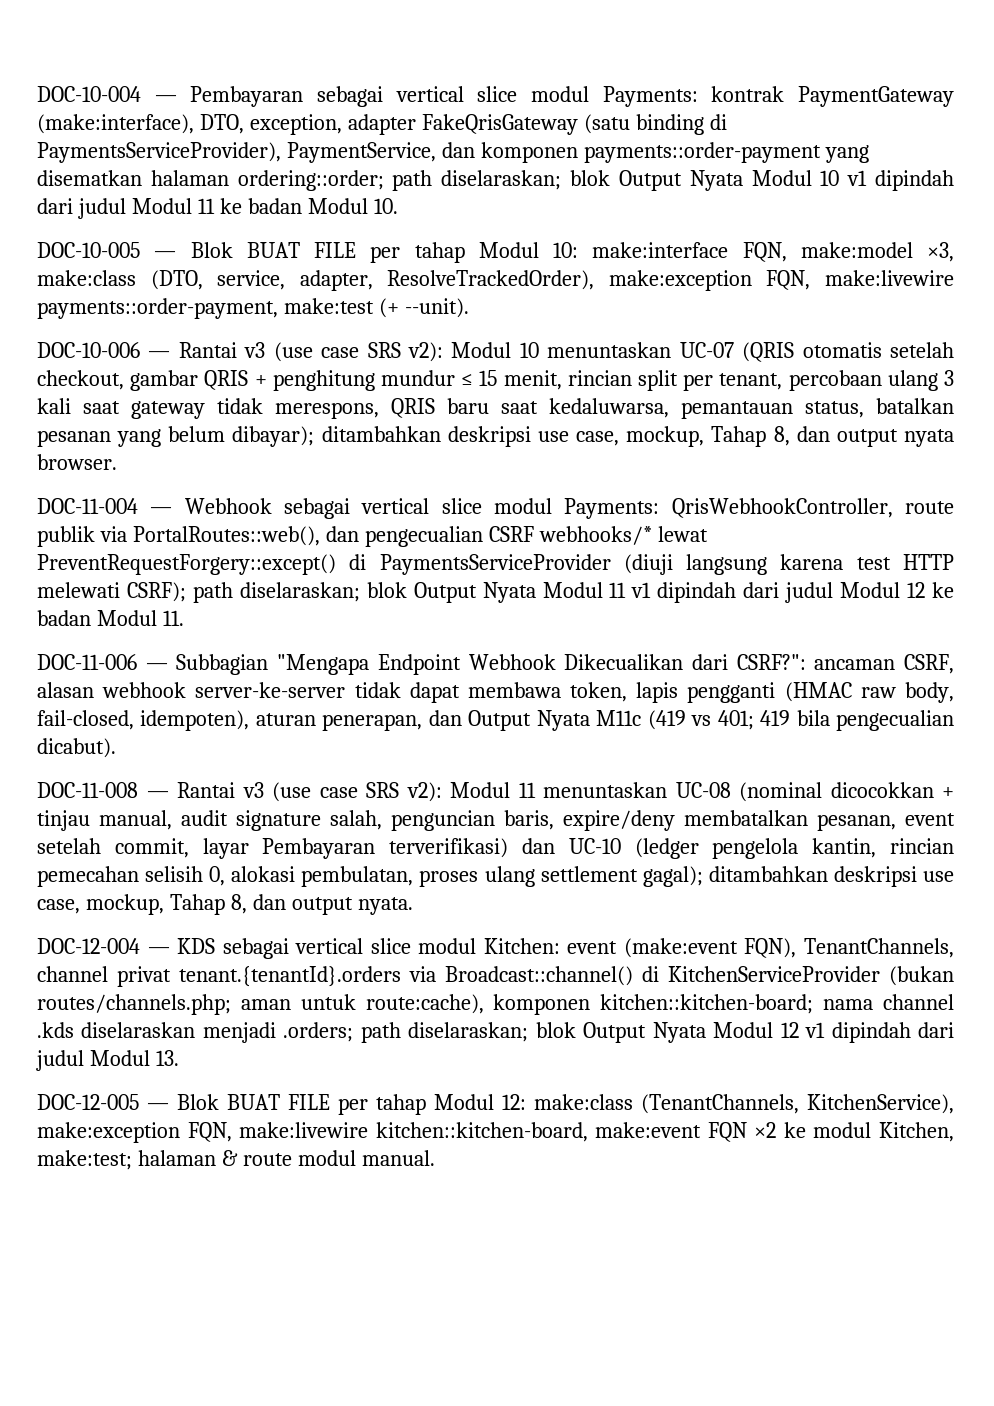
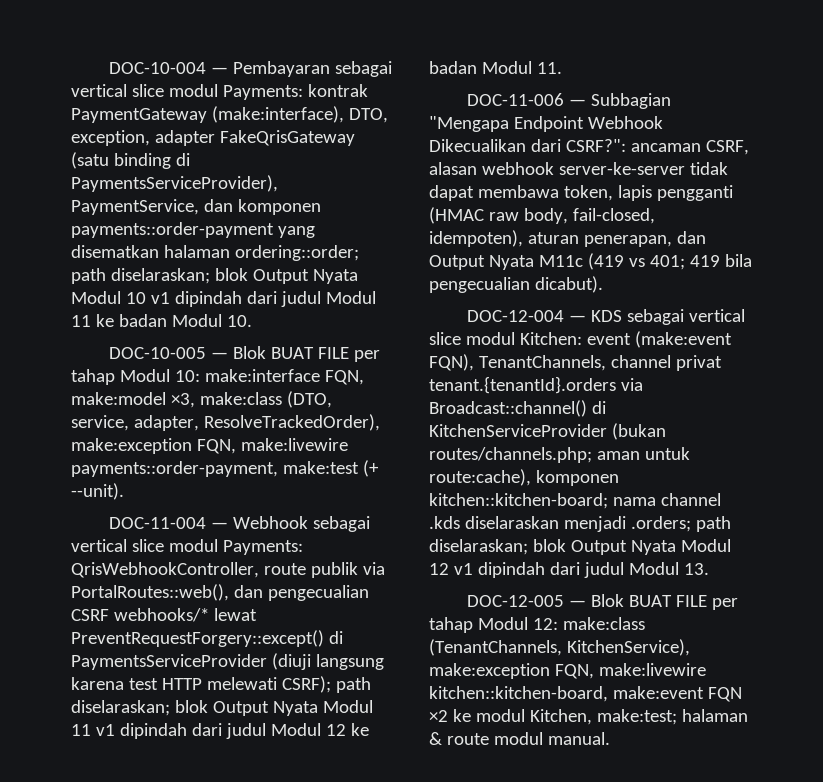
- DOC-10-006 — Rantai v3 (use case SRS v2): Modul 10 menuntaskan UC-07 (QRIS otomatis setelah checkout, gambar QRIS + penghitung mundur ≤ 15 menit, rincian split per tenant, percobaan ulang 3 kali saat gateway tidak merespons, QRIS baru saat kedaluwarsa, pemantauan status, batalkan pesanan yang belum dibayar); ditambahkan deskripsi use case, mockup, Tahap 8, dan output nyata browser.
- DOC-11-008 — Rantai v3 (use case SRS v2): Modul 11 menuntaskan UC-08 (nominal dicocokkan + tinjau manual, audit signature salah, penguncian baris, expire/deny membatalkan pesanan, event setelah commit, layar Pembayaran terverifikasi) dan UC-10 (ledger pengelola kantin, rincian pemecahan selisih 0, alokasi pembulatan, proses ulang settlement gagal); ditambahkan deskripsi use case, mockup, Tahap 8, dan output nyata.

